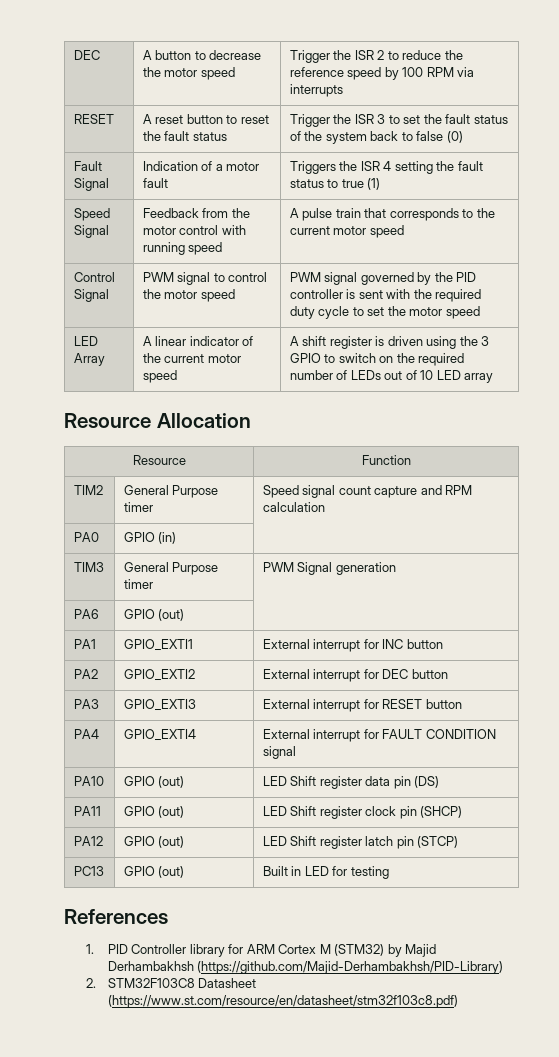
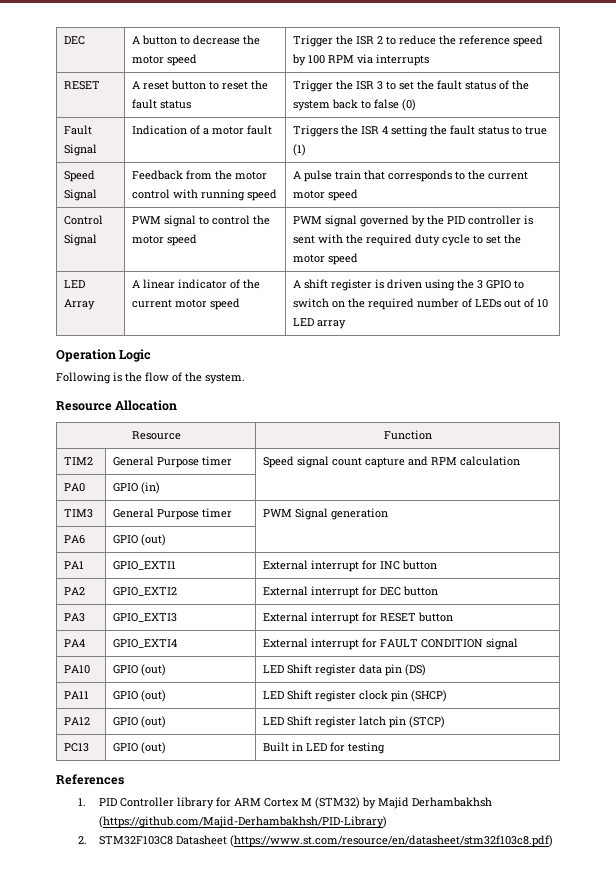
+ Operation Logic
+ Following is the flow of the system.

